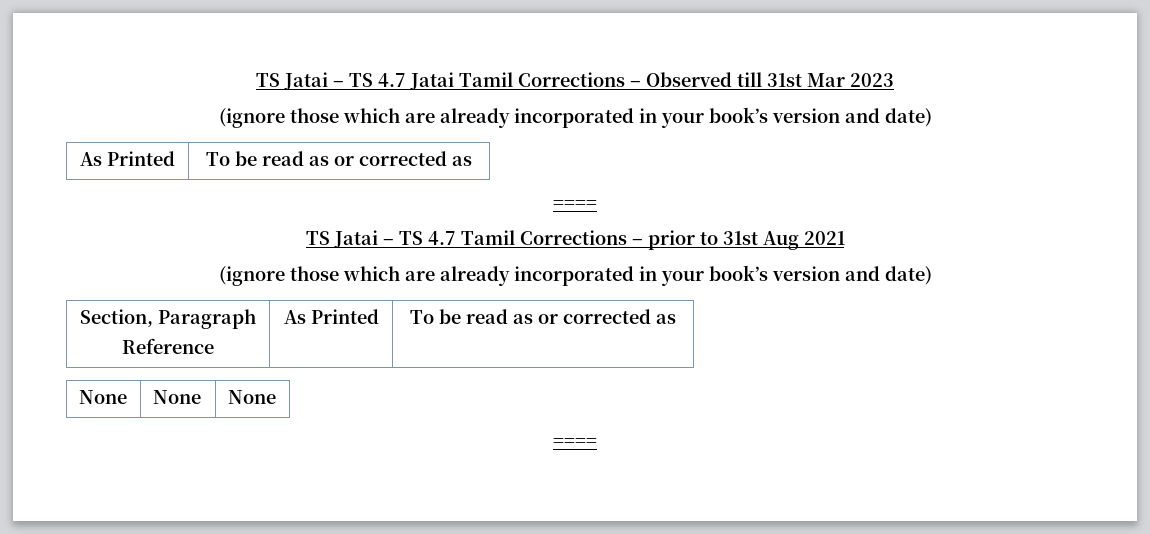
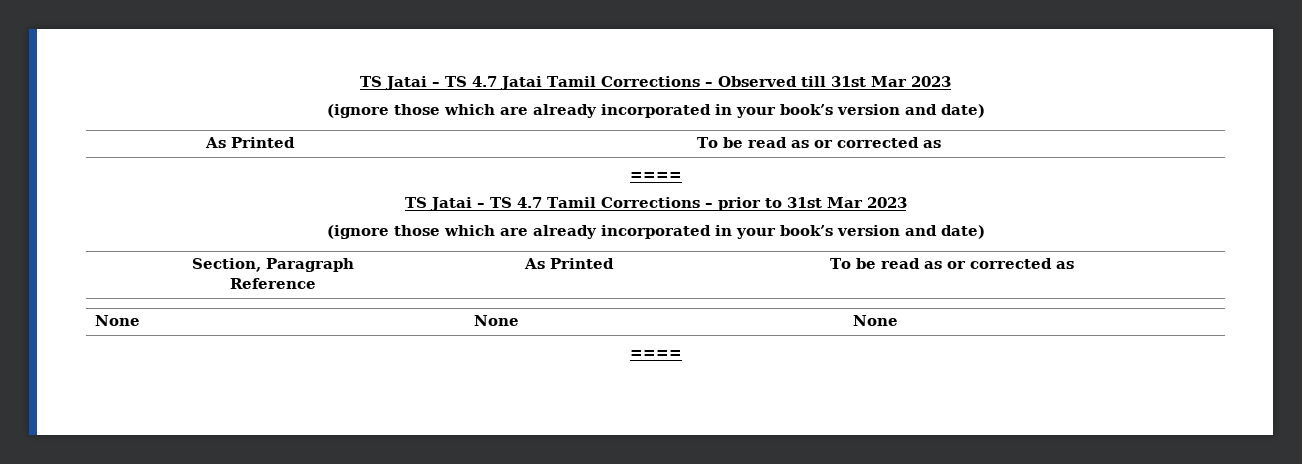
- TS Jatai – TS 4.7 Tamil Corrections – prior to 31st Aug 2021
+ TS Jatai – TS 4.7 Tamil Corrections – prior to 31st Mar 2023

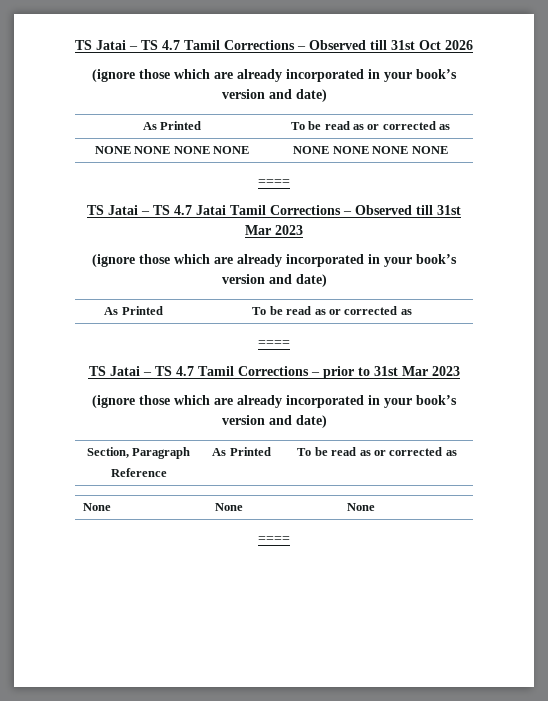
+ TS Jatai – TS 4.7 Tamil Corrections – Observed till 31st Oct 2026
+ (ignore those which are already incorporated in your book’s version and date)
+ As Printed | To be read as or corrected as
+ NONE NONE NONE NONE | NONE NONE NONE NONE
+ ====

